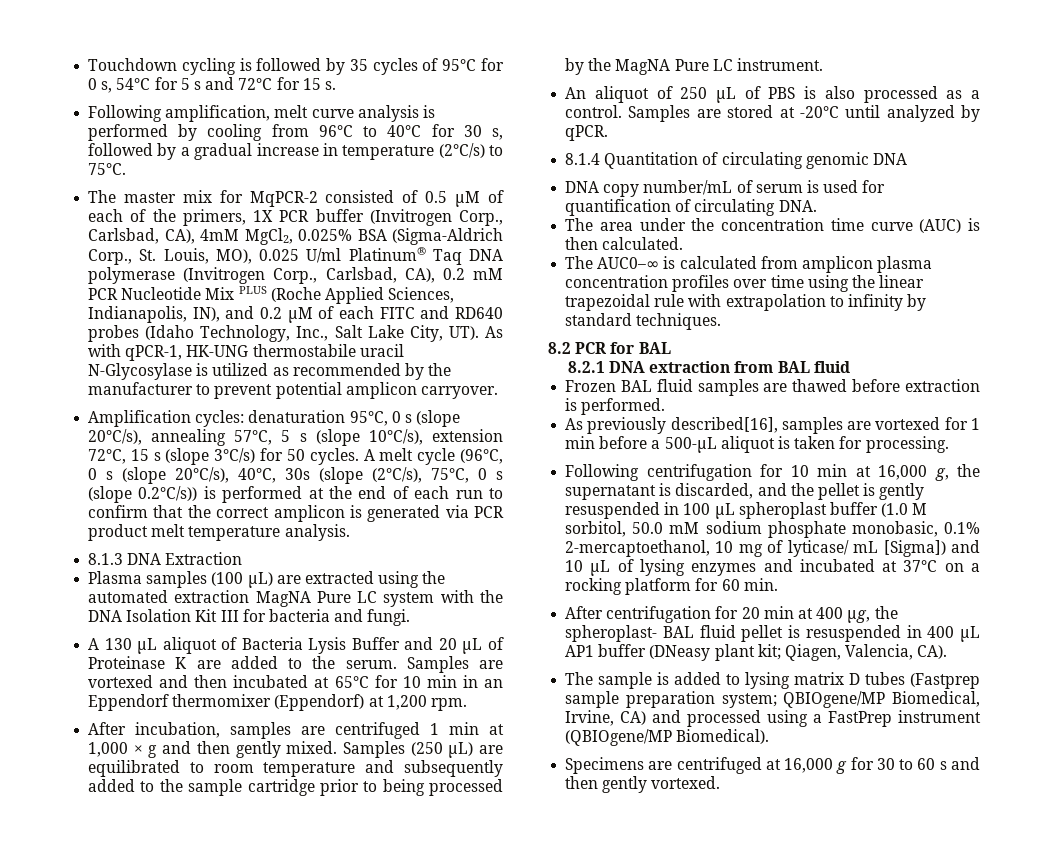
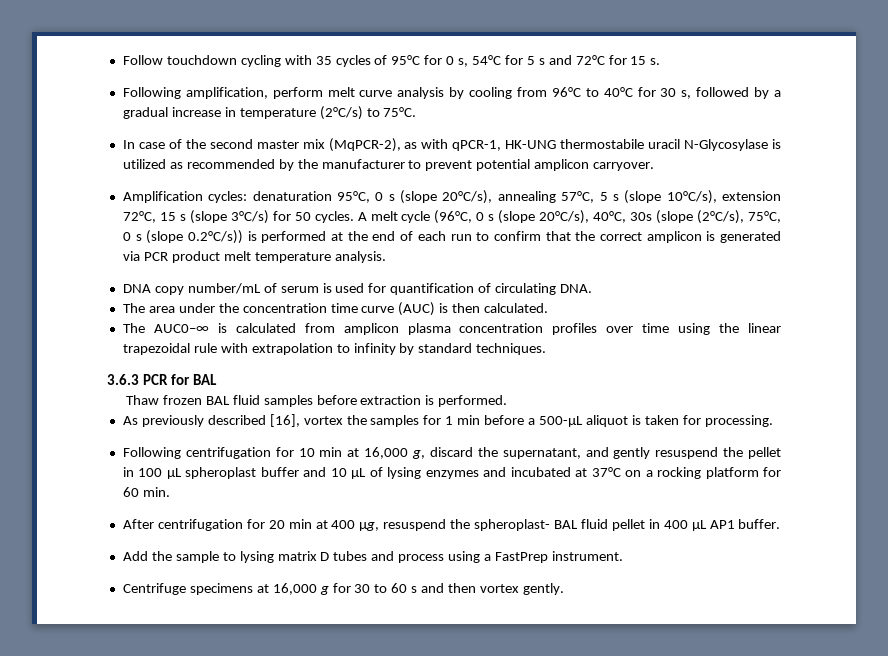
- Touchdown cycling is followed by 35 cycles of 95°C for 0 s, 54°C for 5 s and 72°C for 15 s.
+ Follow touchdown cycling with 35 cycles of 95°C for 0 s, 54°C for 5 s and 72°C for 15 s.
- Following amplification, melt curve analysis is performed by cooling from 96°C to 40°C for 30 s, followed by a gradual increase in temperature (2°C/s) to 75°C.
+ Following amplification, perform melt curve analysis by cooling from 96°C to 40°C for 30 s, followed by a gradual increase in temperature (2°C/s) to 75°C.
- The master mix for MqPCR-2 consisted of 0.5 µM of each of the primers, 1X PCR buffer (Invitrogen Corp., Carlsbad, CA), 4mM MgCl2, 0.025% BSA (Sigma-Aldrich Corp., St. Louis, MO), 0.025 U/ml Platinum® Taq DNA polymerase (Invitrogen Corp., Carlsbad, CA), 0.2 mM PCR Nucleotide Mix PLUS (Roche Applied Sciences, Indianapolis, IN), and 0.2 µM of each FITC and RD640 probes (Idaho Technology, Inc., Salt Lake City, UT). As with qPCR-1, HK-UNG thermostabile uracil N-Glycosylase is utilized as recommended by the manufacturer to prevent potential amplicon carryover.
+ In case of the second master mix (MqPCR-2), as with qPCR-1, HK-UNG thermostabile uracil N-Glycosylase is utilized as recommended by the manufacturer to prevent potential amplicon carryover.
- 8.1.3 DNA Extraction
- Plasma samples (100 µL) are extracted using the automated extraction MagNA Pure LC system with the DNA Isolation Kit III for bacteria and fungi.
- A 130 µL aliquot of Bacteria Lysis Buffer and 20 µL of Proteinase K are added to the serum. Samples are vortexed and then incubated at 65°C for 10 min in an Eppendorf thermomixer (Eppendorf) at 1,200 rpm.
- After incubation, samples are centrifuged 1 min at 1,000 × g and then gently mixed. Samples (250 µL) are equilibrated to room temperature and subsequently added to the sample cartridge prior to being processed by the MagNA Pure LC instrument.
- An aliquot of 250 µL of PBS is also processed as a control. Samples are stored at -20°C until analyzed by qPCR.
- 8.1.4 Quantitation of circulating genomic DNA
- 8.2 PCR for BAL
+ 3.6.3 PCR for BAL
- 8.2.1 DNA extraction from BAL fluid
- Frozen BAL fluid samples are thawed before extraction is performed.
+ Thaw frozen BAL fluid samples before extraction is performed.
- As previously described[16], samples are vortexed for 1 min before a 500-μL aliquot is taken for processing.
+ As previously described [16], vortex the samples for 1 min before a 500-μL aliquot is taken for processing.
- Following centrifugation for 10 min at 16,000 g, the supernatant is discarded, and the pellet is gently resuspended in 100 μL spheroplast buffer (1.0 M sorbitol, 50.0 mM sodium phosphate monobasic, 0.1% 2-mercaptoethanol, 10 mg of lyticase/ mL [Sigma]) and 10 μL of lysing enzymes and incubated at 37°C on a rocking platform for 60 min.
+ Following centrifugation for 10 min at 16,000 g, discard the supernatant, and gently resuspend the pellet in 100 μL spheroplast buffer and 10 μL of lysing enzymes and incubated at 37°C on a rocking platform for 60 min.
- After centrifugation for 20 min at 400 μg, the spheroplast- BAL fluid pellet is resuspended in 400 μL AP1 buffer (DNeasy plant kit; Qiagen, Valencia, CA).
- The sample is added to lysing matrix D tubes (Fastprep sample preparation system; QBIOgene/MP Biomedical, Irvine, CA) and processed using a FastPrep instrument (QBIOgene/MP Biomedical).
- Specimens are centrifuged at 16,000 g for 30 to 60 s and then gently vortexed.
+ After centrifugation for 20 min at 400 μg, resuspend the spheroplast- BAL fluid pellet in 400 μL AP1 buffer.
+ Add the sample to lysing matrix D tubes and process using a FastPrep instrument.
+ Centrifuge specimens at 16,000 g for 30 to 60 s and then vortex gently.

